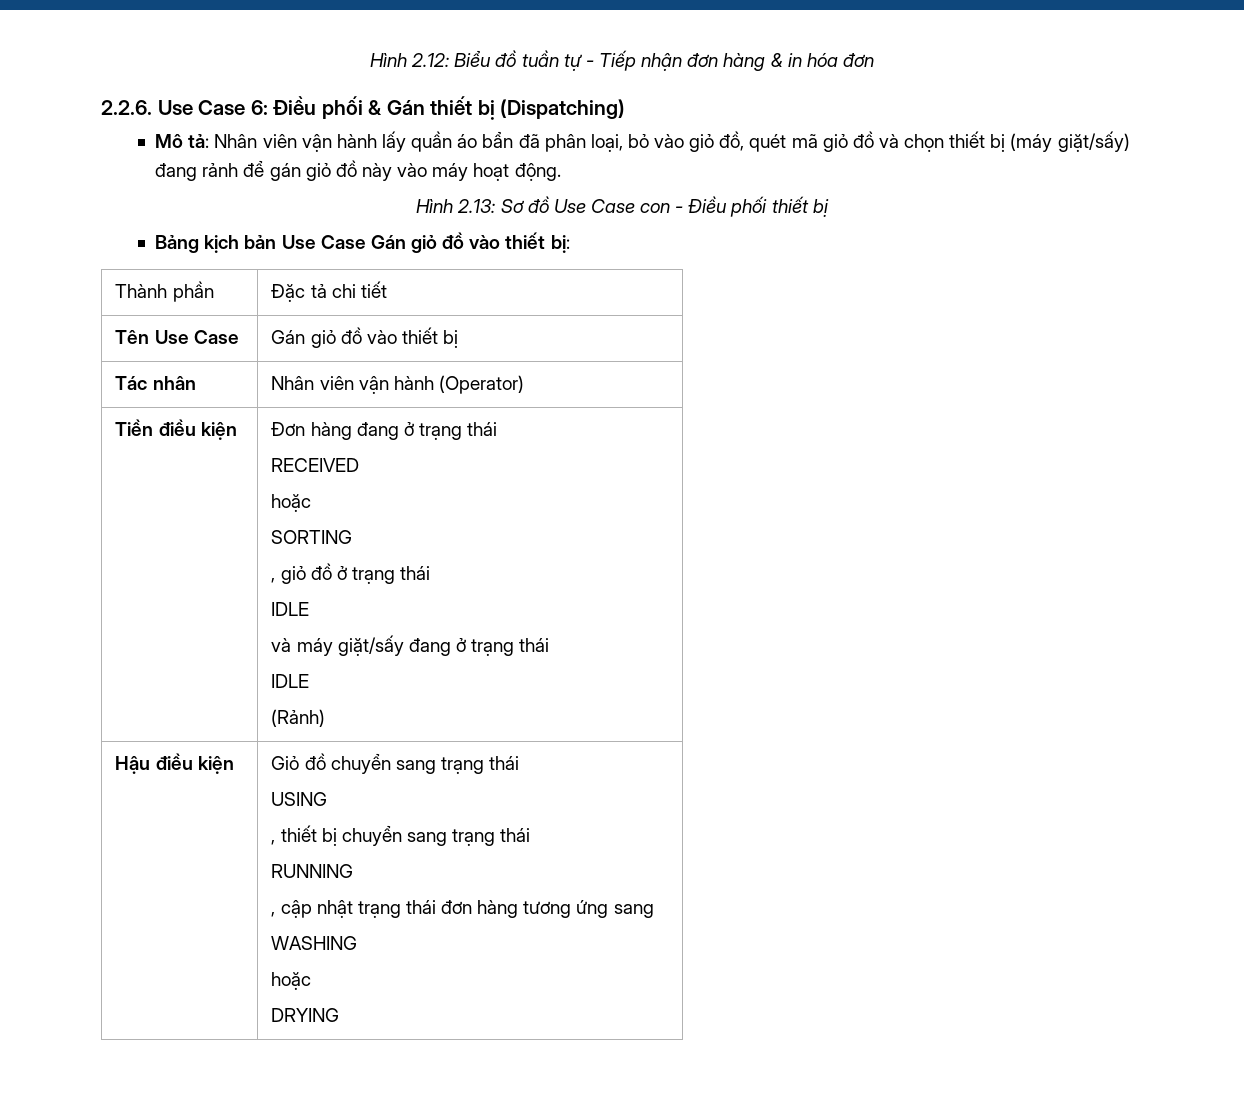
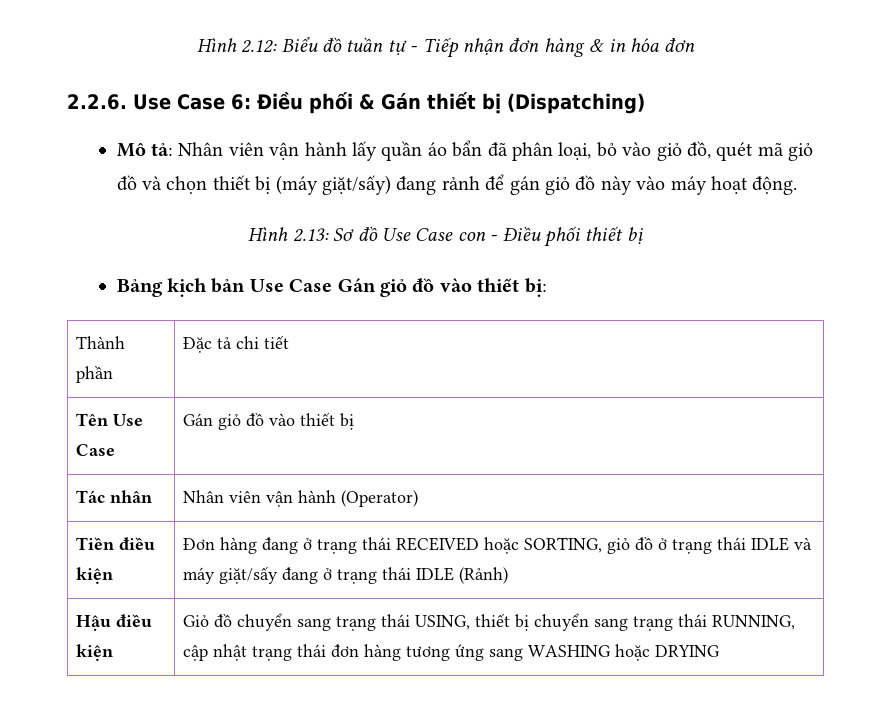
- Tiền điều kiện | Đơn hàng đang ở trạng thái
- RECEIVED
- hoặc
- SORTING
- , giỏ đồ ở trạng thái
- IDLE
- và máy giặt/sấy đang ở trạng thái
- IDLE
- (Rảnh)
+ Tiền điều kiện | Đơn hàng đang ở trạng thái RECEIVED hoặc SORTING, giỏ đồ ở trạng thái IDLE và máy giặt/sấy đang ở trạng thái IDLE (Rảnh)
- Hậu điều kiện | Giỏ đồ chuyển sang trạng thái
- USING
- , thiết bị chuyển sang trạng thái
- RUNNING
- , cập nhật trạng thái đơn hàng tương ứng sang
- WASHING
- hoặc
- DRYING
+ Hậu điều kiện | Giỏ đồ chuyển sang trạng thái USING, thiết bị chuyển sang trạng thái RUNNING, cập nhật trạng thái đơn hàng tương ứng sang WASHING hoặc DRYING

